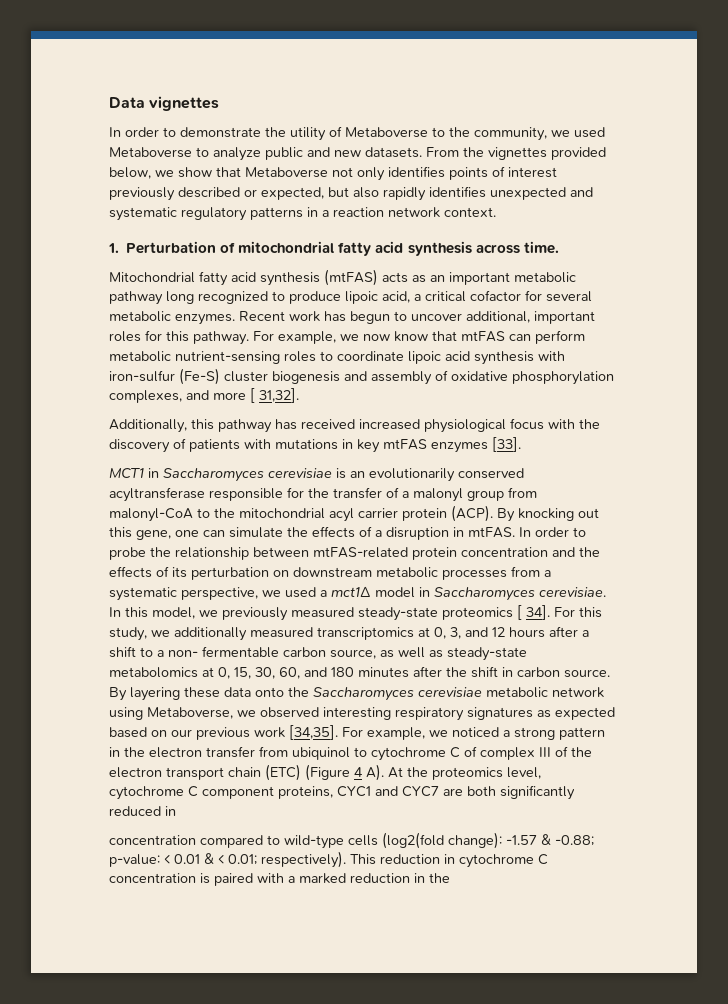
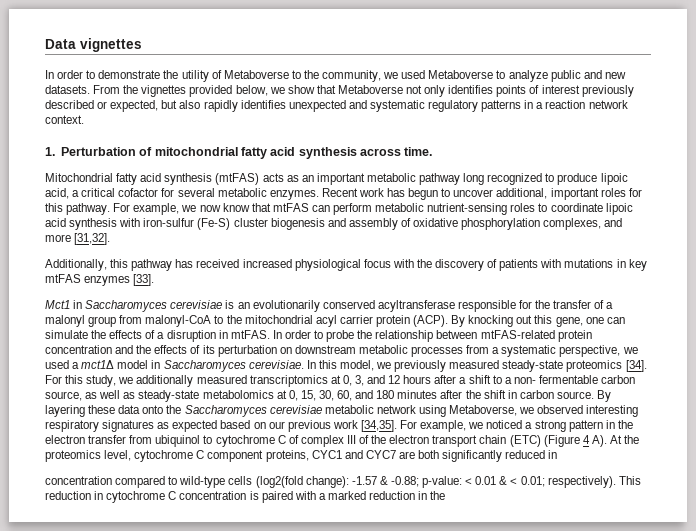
- For example, we now know that mtFAS can perform metabolic nutrient-sensing roles to coordinate lipoic acid synthesis with iron-sulfur (Fe-S) cluster biogenesis and assembly of oxidative phosphorylation complexes, and more [ 31,32].
+ For example, we now know that mtFAS can perform metabolic nutrient-sensing roles to coordinate lipoic acid synthesis with iron-sulfur (Fe-S) cluster biogenesis and assembly of oxidative phosphorylation complexes, and more [31,32].
- MCT1 in Saccharomyces cerevisiae is an evolutionarily conserved acyltransferase responsible for the transfer of a malonyl group from malonyl-CoA to the mitochondrial acyl carrier protein (ACP).
+ Mct1 in Saccharomyces cerevisiae is an evolutionarily conserved acyltransferase responsible for the transfer of a malonyl group from malonyl-CoA to the mitochondrial acyl carrier protein (ACP).
- In this model, we previously measured steady-state proteomics [ 34].
+ In this model, we previously measured steady-state proteomics [34].

